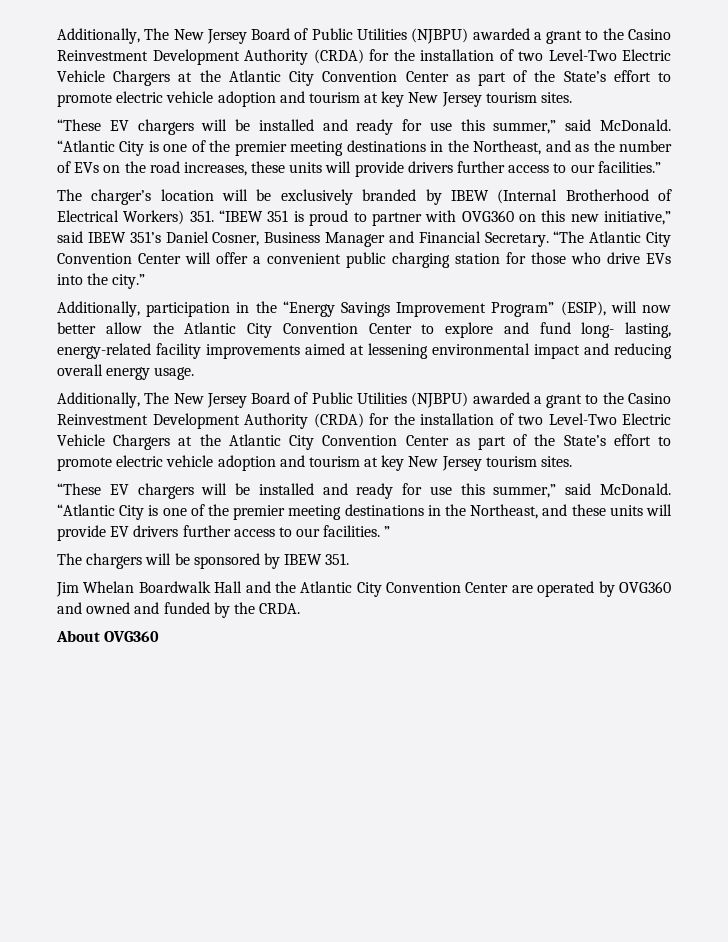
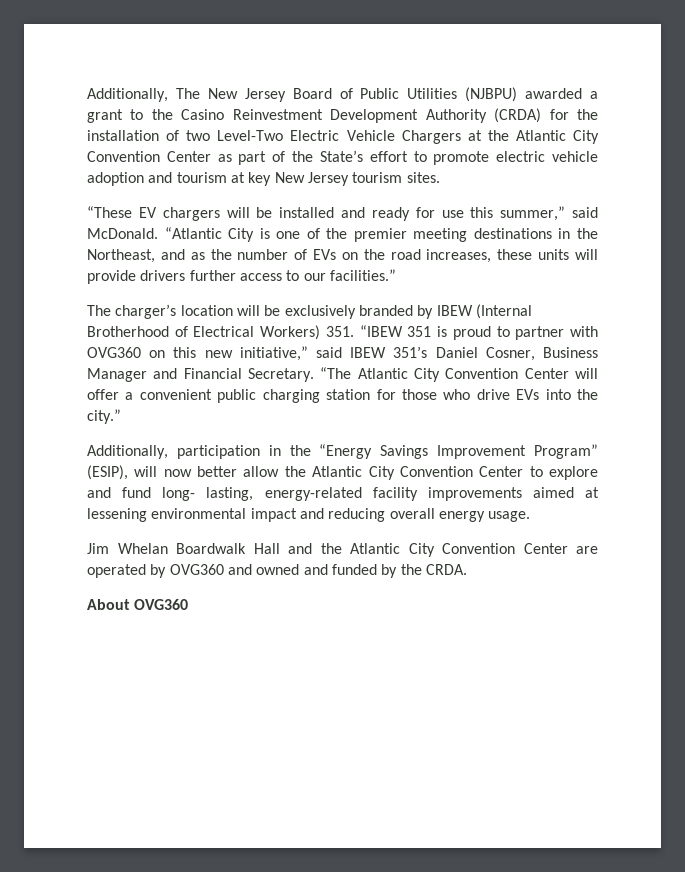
  Additionally, participation in the “Energy Savings Improvement Program” (ESIP), will now better allow the Atlantic City Convention Center to explore and fund long- lasting, energy-related facility improvements aimed at lessening environmental impact and reducing overall energy usage.
- Additionally, The New Jersey Board of Public Utilities (NJBPU) awarded a grant to the Casino Reinvestment Development Authority (CRDA) for the installation of two Level-Two Electric Vehicle Chargers at the Atlantic City Convention Center as part of the State’s effort to promote electric vehicle adoption and tourism at key New Jersey tourism sites.
- “These EV chargers will be installed and ready for use this summer,” said McDonald. “Atlantic City is one of the premier meeting destinations in the Northeast, and these units will provide EV drivers further access to our facilities. ”
- The chargers will be sponsored by IBEW 351.

